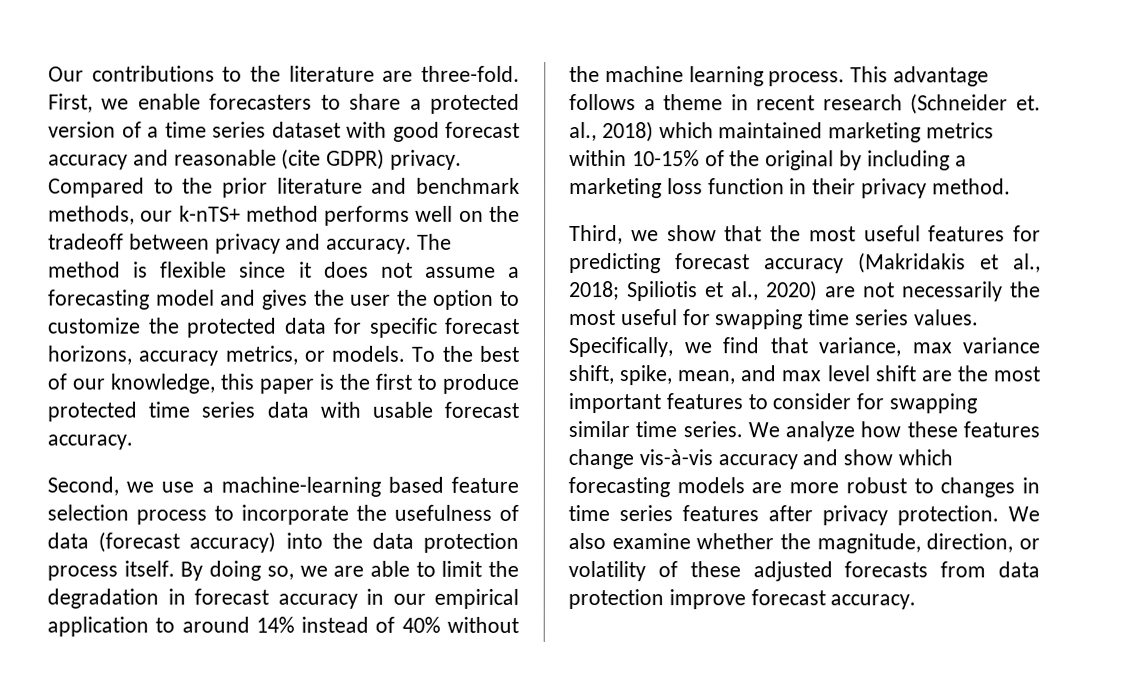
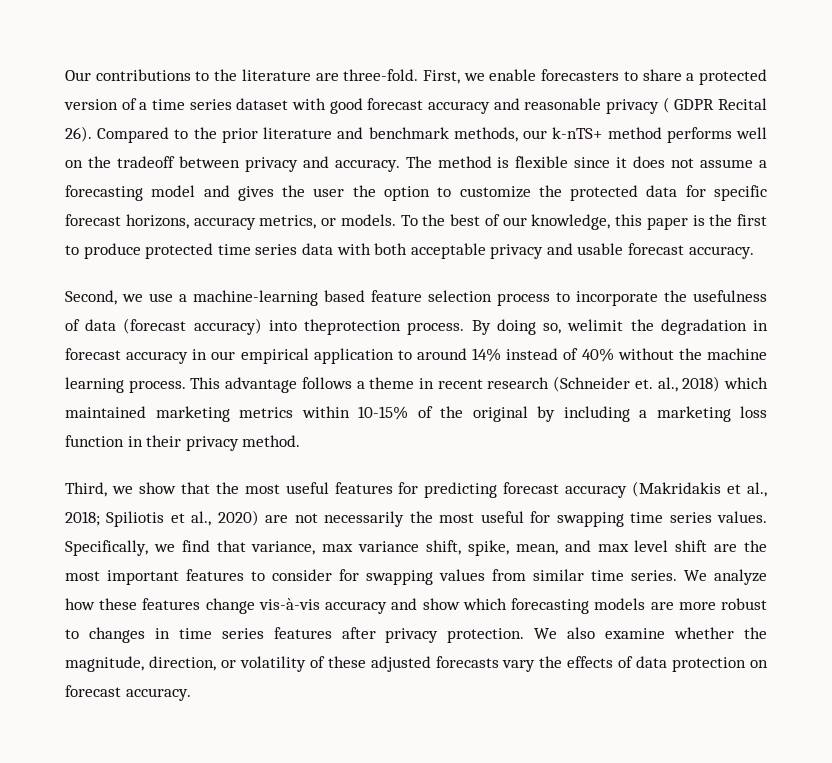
- First, we enable forecasters to share a protected version of a time series dataset with good forecast accuracy and reasonable (cite GDPR) privacy.
+ First, we enable forecasters to share a protected version of a time series dataset with good forecast accuracy and reasonable privacy ( GDPR Recital 26).
- To the best of our knowledge, this paper is the first to produce protected time series data with usable forecast accuracy.
+ To the best of our knowledge, this paper is the first to produce protected time series data with both acceptable privacy and usable forecast accuracy.
- Second, we use a machine-learning based feature selection process to incorporate the usefulness of data (forecast accuracy) into the data protection process itself. By doing so, we are able to limit the degradation in forecast accuracy in our empirical application to around 14% instead of 40% without the machine learning process.
+ Second, we use a machine-learning based feature selection process to incorporate the usefulness of data (forecast accuracy) into theprotection process. By doing so, welimit the degradation in forecast accuracy in our empirical application to around 14% instead of 40% without the machine learning process.
- Specifically, we find that variance, max variance shift, spike, mean, and max level shift are the most important features to consider for swapping similar time series.
+ Specifically, we find that variance, max variance shift, spike, mean, and max level shift are the most important features to consider for swapping values from similar time series.
- We also examine whether the magnitude, direction, or volatility of these adjusted forecasts from data protection improve forecast accuracy.
+ We also examine whether the magnitude, direction, or volatility of these adjusted forecasts vary the effects of data protection on forecast accuracy.

